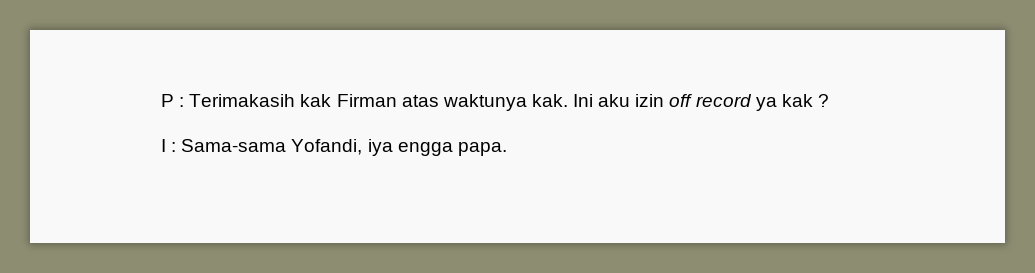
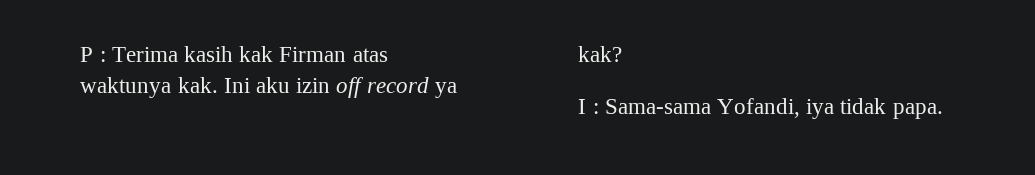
- P : Terimakasih kak Firman atas waktunya kak.
+ P : Terima kasih kak Firman atas waktunya kak.
- Ini aku izin off record ya kak ?
+ Ini aku izin off record ya kak?
- I : Sama-sama Yofandi, iya engga papa.
+ I : Sama-sama Yofandi, iya tidak papa.

